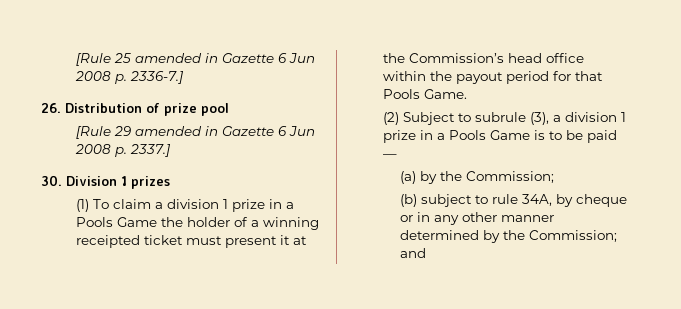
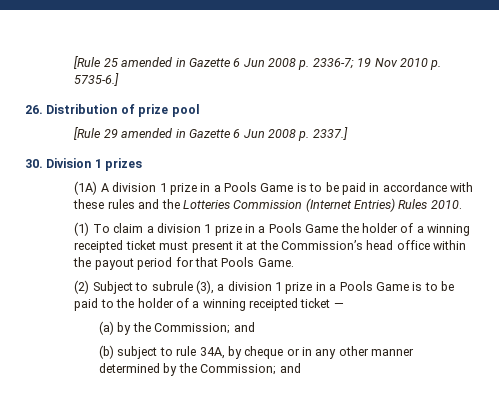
- [Rule 25 amended in Gazette 6 Jun 2008 p. 2336-7.]
+ [Rule 25 amended in Gazette 6 Jun 2008 p. 2336-7; 19 Nov 2010 p. 5735-6.]
+ (1A) A division 1 prize in a Pools Game is to be paid in accordance with these rules and the Lotteries Commission (Internet Entries) Rules 2010.
- (2) Subject to subrule (3), a division 1 prize in a Pools Game is to be paid —
+ (2) Subject to subrule (3), a division 1 prize in a Pools Game is to be paid to the holder of a winning receipted ticket —
- (a) by the Commission;
+ (a) by the Commission; and

